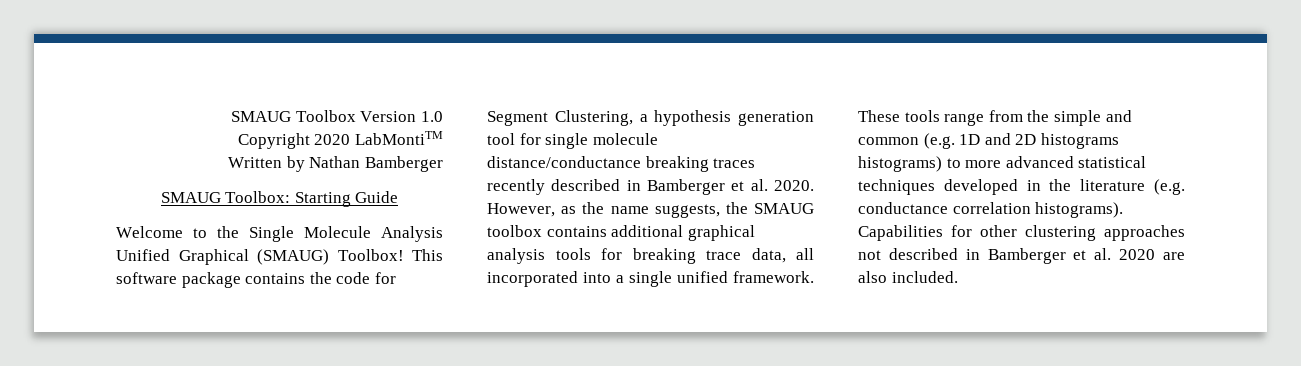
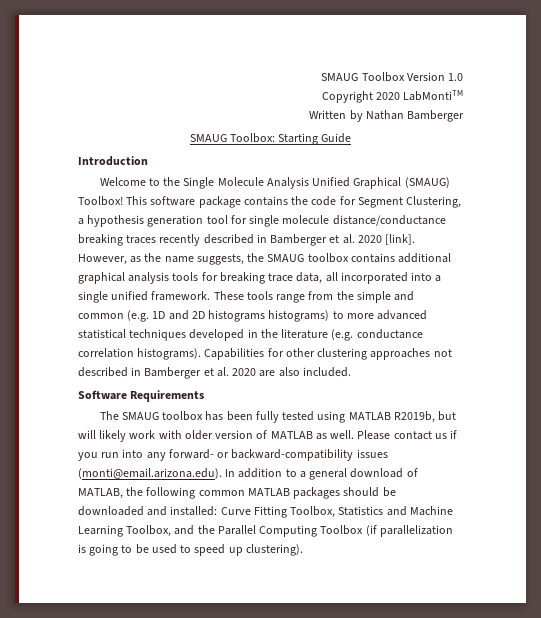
+ Introduction
- This software package contains the code for Segment Clustering, a hypothesis generation tool for single molecule distance/conductance breaking traces recently described in Bamberger et al. 2020.
+ This software package contains the code for Segment Clustering, a hypothesis generation tool for single molecule distance/conductance breaking traces recently described in Bamberger et al. 2020 [link].
+ Software Requirements
+ The SMAUG toolbox has been fully tested using MATLAB R2019b, but will likely work with older version of MATLAB as well. Please contact us if you run into any forward- or backward-compatibility issues (monti@email.arizona.edu). In addition to a general download of MATLAB, the following common MATLAB packages should be downloaded and installed: Curve Fitting Toolbox, Statistics and Machine Learning Toolbox, and the Parallel Computing Toolbox (if parallelization is going to be used to speed up clustering).

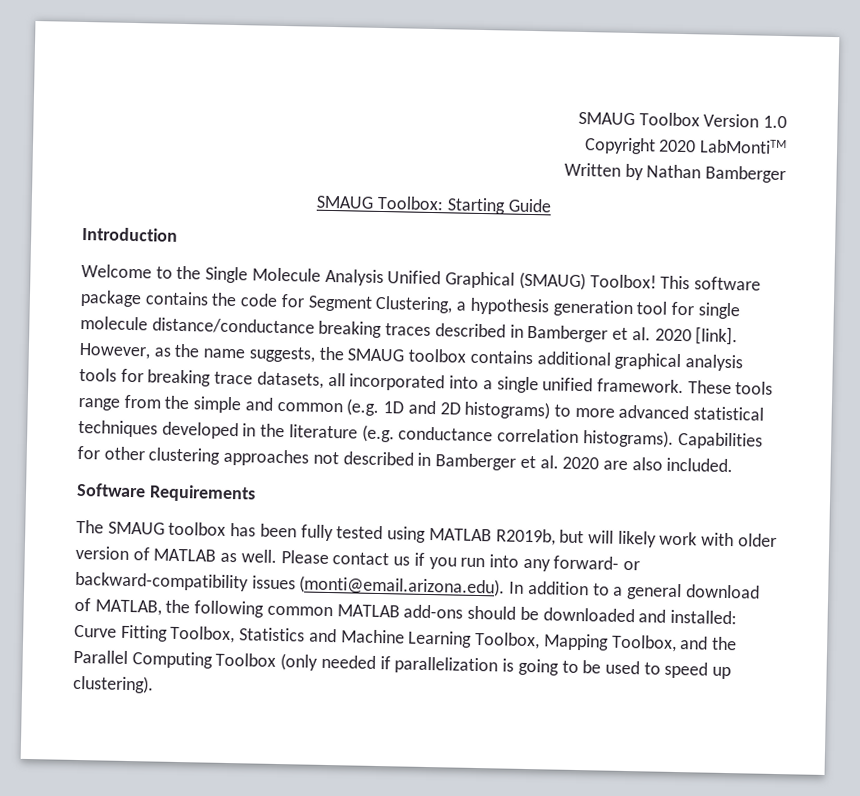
- This software package contains the code for Segment Clustering, a hypothesis generation tool for single molecule distance/conductance breaking traces recently described in Bamberger et al. 2020 [link].
+ This software package contains the code for Segment Clustering, a hypothesis generation tool for single molecule distance/conductance breaking traces described in Bamberger et al. 2020 [link].
- However, as the name suggests, the SMAUG toolbox contains additional graphical analysis tools for breaking trace data, all incorporated into a single unified framework.
+ However, as the name suggests, the SMAUG toolbox contains additional graphical analysis tools for breaking trace datasets, all incorporated into a single unified framework.
- These tools range from the simple and common (e.g. 1D and 2D histograms histograms) to more advanced statistical techniques developed in the literature (e.g. conductance correlation histograms).
+ These tools range from the simple and common (e.g. 1D and 2D histograms) to more advanced statistical techniques developed in the literature (e.g. conductance correlation histograms).
- Please contact us if you run into any forward- or backward-compatibility issues (monti@email.arizona.edu). In addition to a general download of MATLAB, the following common MATLAB packages should be downloaded and installed: Curve Fitting Toolbox, Statistics and Machine Learning Toolbox, and the Parallel Computing Toolbox (if parallelization is going to be used to speed up clustering).
+ Please contact us if you run into any forward- or backward-compatibility issues (monti@email.arizona.edu). In addition to a general download of MATLAB, the following common MATLAB add-ons should be downloaded and installed: Curve Fitting Toolbox, Statistics and Machine Learning Toolbox, Mapping Toolbox, and the Parallel Computing Toolbox (only needed if parallelization is going to be used to speed up clustering).

